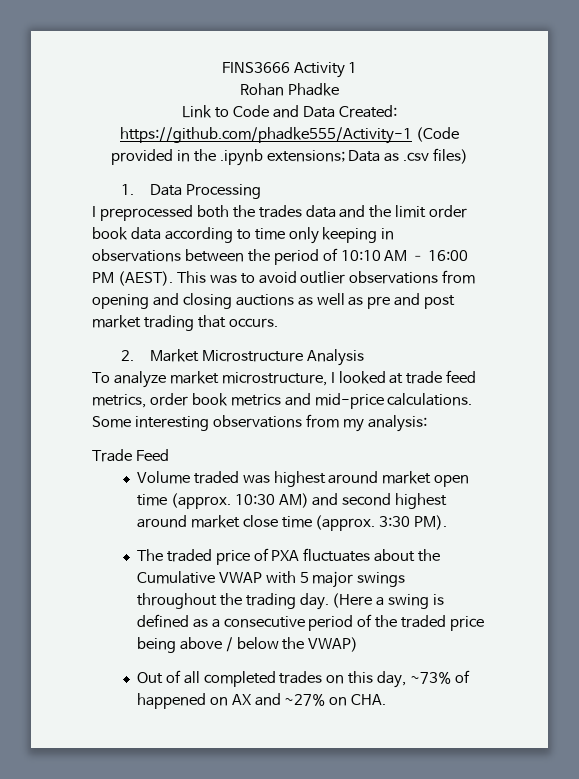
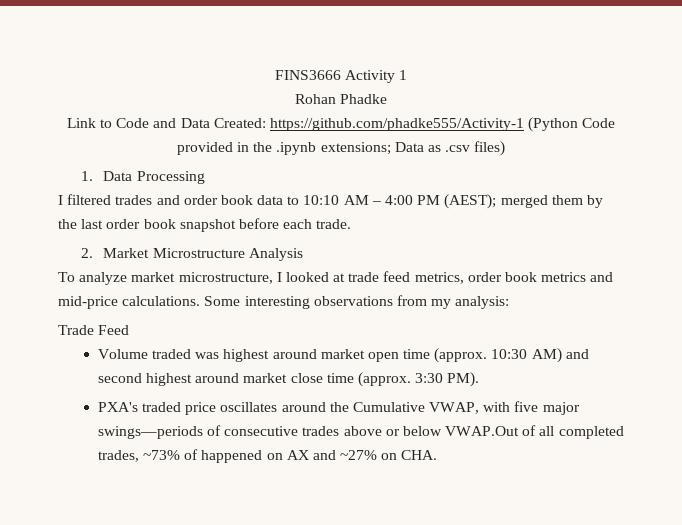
- Link to Code and Data Created: https://github.com/phadke555/Activity-1 (Code provided in the .ipynb extensions; Data as .csv files)
+ Link to Code and Data Created: https://github.com/phadke555/Activity-1 (Python Code provided in the .ipynb extensions; Data as .csv files)
- I preprocessed both the trades data and the limit order book data according to time only keeping in observations between the period of 10:10 AM – 16:00 PM (AEST). This was to avoid outlier observations from opening and closing auctions as well as pre and post market trading that occurs.
+ I filtered trades and order book data to 10:10 AM – 4:00 PM (AEST); merged them by the last order book snapshot before each trade.
- The traded price of PXA fluctuates about the Cumulative VWAP with 5 major swings throughout the trading day. (Here a swing is defined as a consecutive period of the traded price being above / below the VWAP)
- Out of all completed trades on this day, ~73% of happened on AX and ~27% on CHA.
+ PXA's traded price oscillates around the Cumulative VWAP, with five major swings—periods of consecutive trades above or below VWAP.Out of all completed trades, ~73% of happened on AX and ~27% on CHA.

